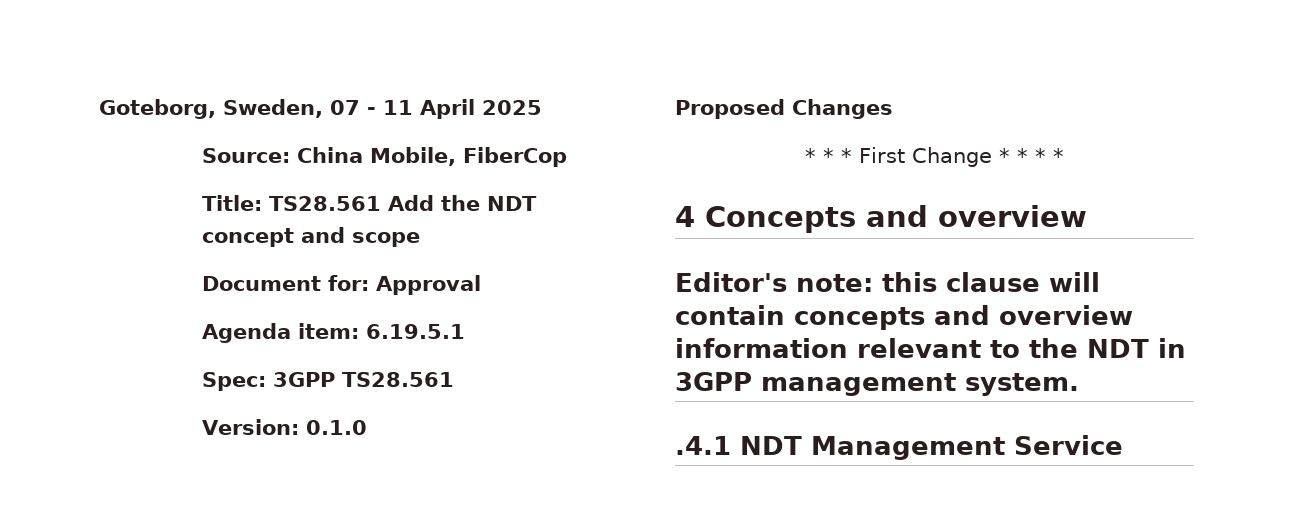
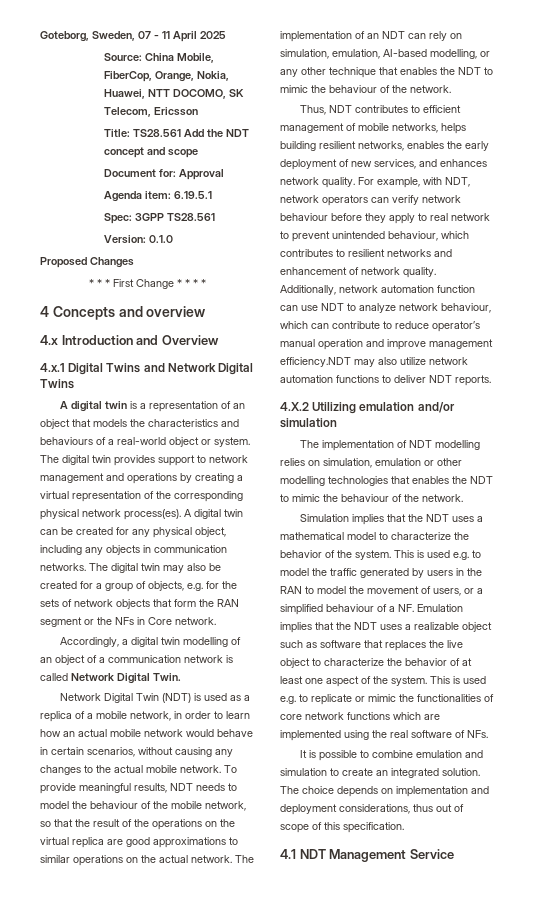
- Source: China Mobile, FiberCop
+ Source: China Mobile, FiberCop, Orange, Nokia, Huawei, NTT DOCOMO, SK Telecom, Ericsson
- Editor's note: this clause will contain concepts and overview information relevant to the NDT in 3GPP management system.
- .4.1 NDT Management Service
+ 4.x Introduction and Overview
+ 4.x.1 Digital Twins and Network Digital Twins
+ A digital twin is a representation of an object that models the characteristics and behaviours of a real-world object or system. The digital twin provides support to network management and operations by creating a virtual representation of the corresponding physical network process(es). A digital twin can be created for any physical object, including any objects in communication networks. The digital twin may also be created for a group of objects, e.g. for the sets of network objects that form the RAN segment or the NFs in Core network.
+ Accordingly, a digital twin modelling of an object of a communication network is called Network Digital Twin.
+ Network Digital Twin (NDT) is used as a replica of a mobile network, in order to learn how an actual mobile network would behave in certain scenarios, without causing any changes to the actual mobile network. To provide meaningful results, NDT needs to model the behaviour of the mobile network, so that the result of the operations on the virtual replica are good approximations to similar operations on the actual network. The implementation of an NDT can rely on simulation, emulation, AI-based modelling, or any other technique that enables the NDT to mimic the behaviour of the network.
+ Thus, NDT contributes to efficient management of mobile networks, helps building resilient networks, enables the early deployment of new services, and enhances network quality. For example, with NDT, network operators can verify network behaviour before they apply to real network to prevent unintended behaviour, which contributes to resilient networks and enhancement of network quality. Additionally, network automation function can use NDT to analyze network behaviour, which can contribute to reduce operator’s manual operation and improve management efficiency.NDT may also utilize network automation functions to deliver NDT reports.
+ 4.X.2 Utilizing emulation and/or simulation
+ The implementation of NDT modelling relies on simulation, emulation or other modelling technologies that enables the NDT to mimic the behaviour of the network.
+ Simulation implies that the NDT uses a mathematical model to characterize the behavior of the system. This is used e.g. to model the traffic generated by users in the RAN to model the movement of users, or a simplified behaviour of a NF. Emulation implies that the NDT uses a realizable object such as software that replaces the live object to characterize the behavior of at least one aspect of the system. This is used e.g. to replicate or mimic the functionalities of core network functions which are implemented using the real software of NFs.
+ It is possible to combine emulation and simulation to create an integrated solution. The choice depends on implementation and deployment considerations, thus out of scope of this specification.
+ 4.1 NDT Management Service

